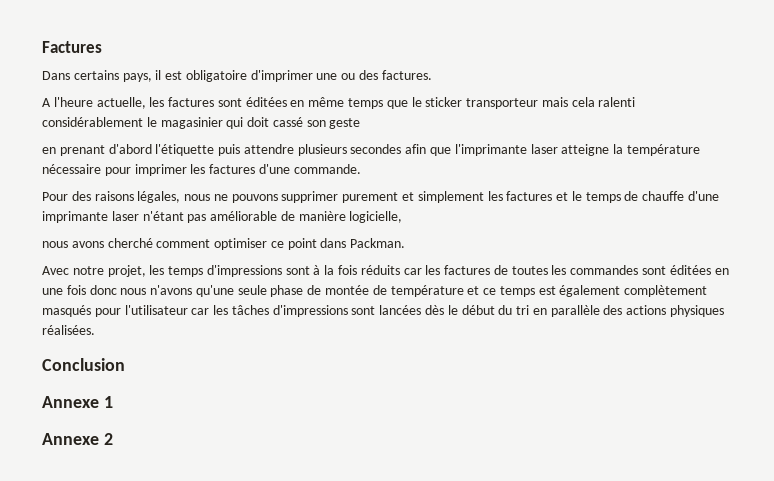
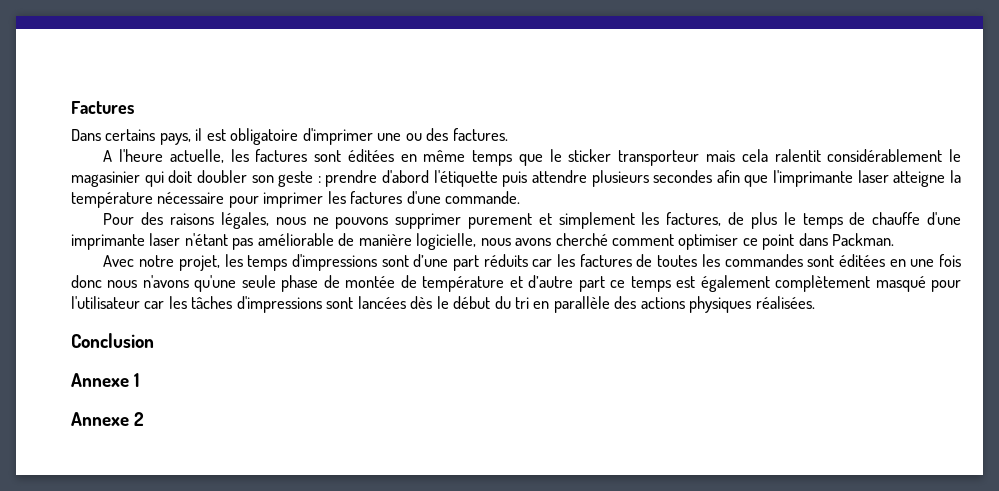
- A l'heure actuelle, les factures sont éditées en même temps que le sticker transporteur mais cela ralenti considérablement le magasinier qui doit cassé son geste
- en prenant d'abord l'étiquette puis attendre plusieurs secondes afin que l'imprimante laser atteigne la température nécessaire pour imprimer les factures d'une commande.
+ A l'heure actuelle, les factures sont éditées en même temps que le sticker transporteur mais cela ralentit considérablement le magasinier qui doit doubler son geste : prendre d'abord l'étiquette puis attendre plusieurs secondes afin que l'imprimante laser atteigne la température nécessaire pour imprimer les factures d'une commande.
- Pour des raisons légales, nous ne pouvons supprimer purement et simplement les factures et le temps de chauffe d'une imprimante laser n'étant pas améliorable de manière logicielle,
- nous avons cherché comment optimiser ce point dans Packman.
+ Pour des raisons légales, nous ne pouvons supprimer purement et simplement les factures, de plus le temps de chauffe d'une imprimante laser n'étant pas améliorable de manière logicielle, nous avons cherché comment optimiser ce point dans Packman.
- Avec notre projet, les temps d'impressions sont à la fois réduits car les factures de toutes les commandes sont éditées en une fois donc nous n'avons qu'une seule phase de montée de température et ce temps est également complètement masqués pour l'utilisateur car les tâches d'impressions sont lancées dès le début du tri en parallèle des actions physiques réalisées.
+ Avec notre projet, les temps d'impressions sont d’une part réduits car les factures de toutes les commandes sont éditées en une fois donc nous n'avons qu'une seule phase de montée de température et d’autre part ce temps est également complètement masqué pour l'utilisateur car les tâches d'impressions sont lancées dès le début du tri en parallèle des actions physiques réalisées.

